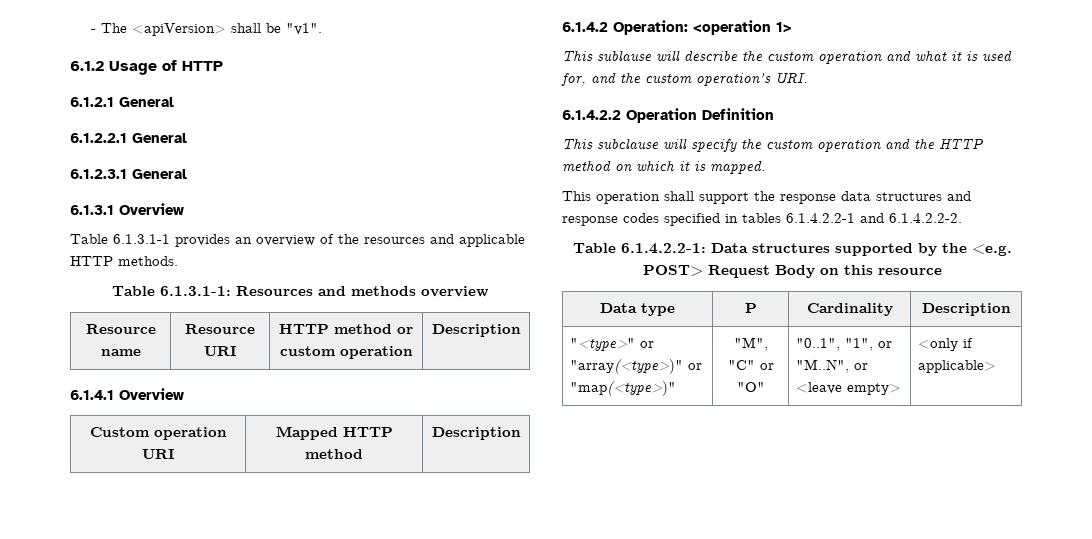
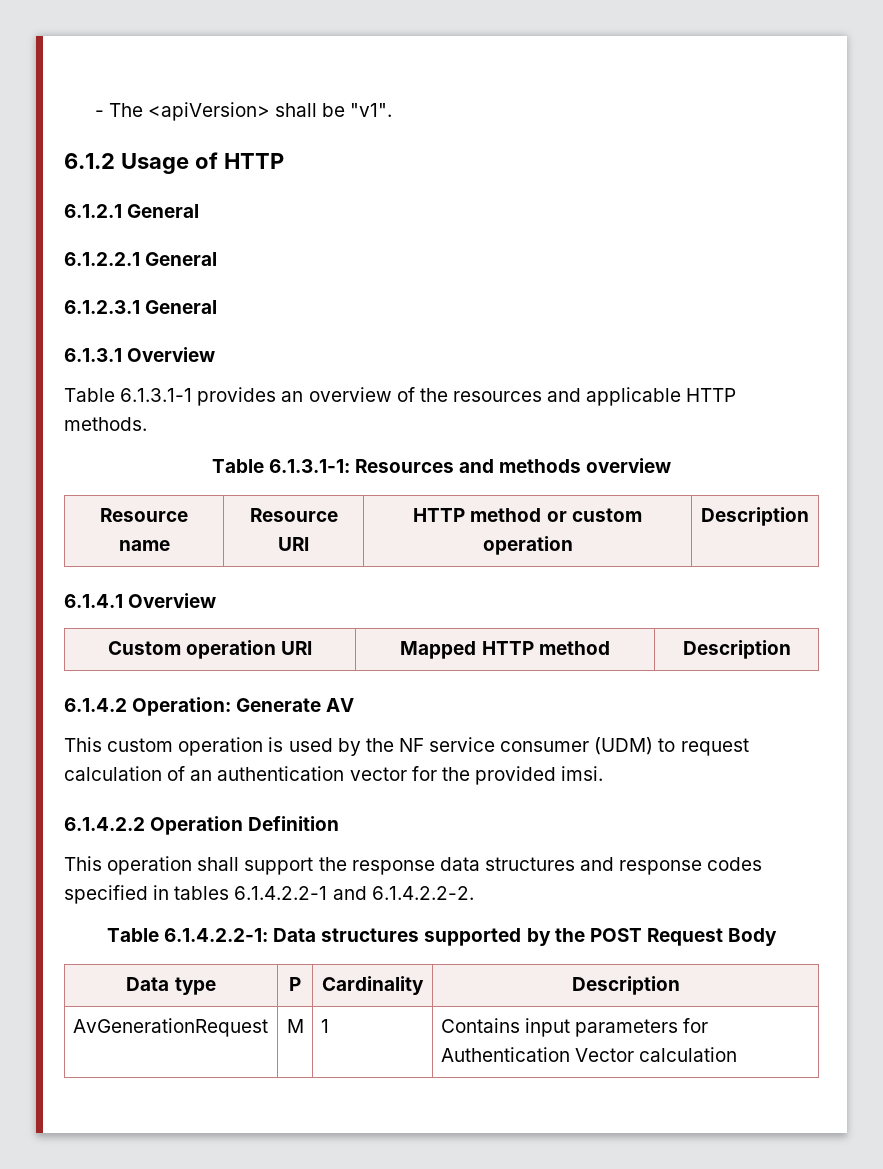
- 6.1.4.2 Operation: <operation 1>
- This sublause will describe the custom operation and what it is used for, and the custom operation's URI.
+ 6.1.4.2 Operation: Generate AV
+ This custom operation is used by the NF service consumer (UDM) to request calculation of an authentication vector for the provided imsi.
  6.1.4.2.2 Operation Definition
- This subclause will specify the custom operation and the HTTP method on which it is mapped.
- Table 6.1.4.2.2-1: Data structures supported by the <e.g. POST> Request Body on this resource
+ Table 6.1.4.2.2-1: Data structures supported by the POST Request Body
- "<type>" or "array(<type>)" or "map(<type>)" | "M", "C" or "O" | "0..1", "1", or "M..N", or <leave empty> | <only if applicable>
+ AvGenerationRequest | M | 1 | Contains input parameters for Authentication Vector calculation

